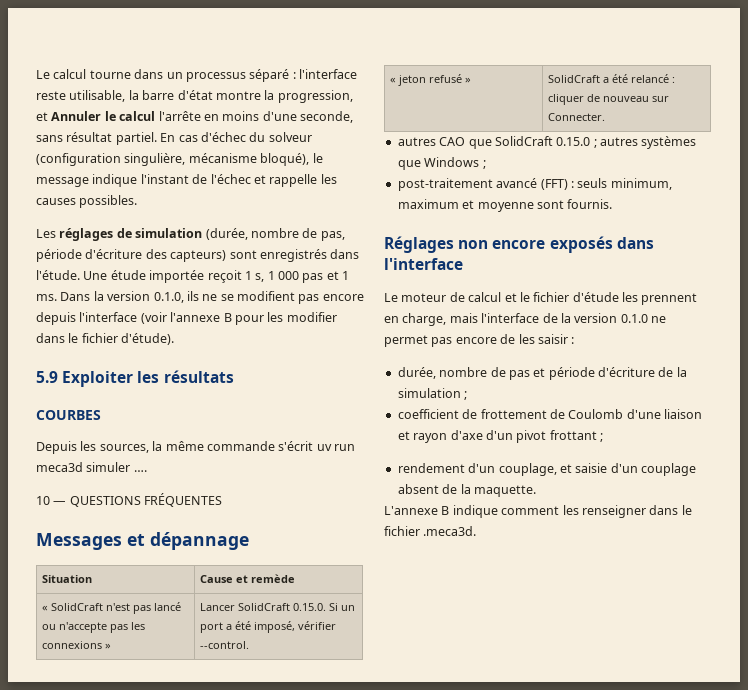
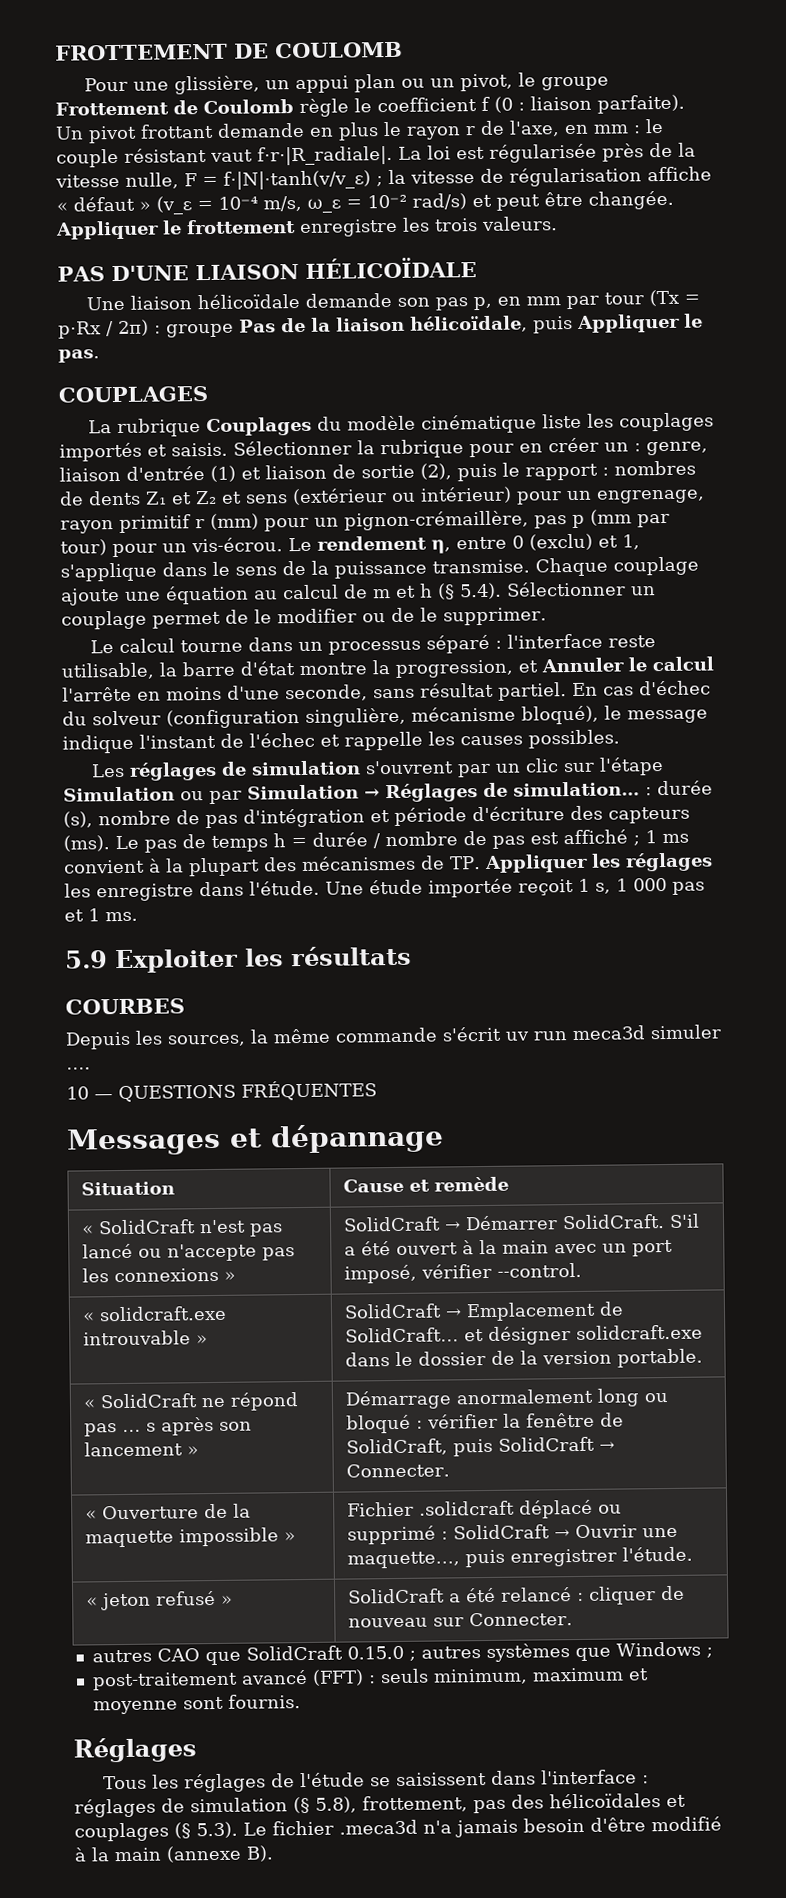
+ FROTTEMENT DE COULOMB
+ Pour une glissière, un appui plan ou un pivot, le groupe Frottement de Coulomb règle le coefficient f (0 : liaison parfaite). Un pivot frottant demande en plus le rayon r de l'axe, en mm : le couple résistant vaut f·r·|R_radiale|. La loi est régularisée près de la vitesse nulle, F = f·|N|·tanh(v/v_ε) ; la vitesse de régularisation affiche « défaut » (v_ε = 10⁻⁴ m/s, ω_ε = 10⁻² rad/s) et peut être changée. Appliquer le frottement enregistre les trois valeurs.
+ PAS D'UNE LIAISON HÉLICOÏDALE
+ Une liaison hélicoïdale demande son pas p, en mm par tour (Tx = p·Rx / 2π) : groupe Pas de la liaison hélicoïdale, puis Appliquer le pas.
+ COUPLAGES
+ La rubrique Couplages du modèle cinématique liste les couplages importés et saisis. Sélectionner la rubrique pour en créer un : genre, liaison d'entrée (1) et liaison de sortie (2), puis le rapport : nombres de dents Z₁ et Z₂ et sens (extérieur ou intérieur) pour un engrenage, rayon primitif r (mm) pour un pignon-crémaillère, pas p (mm par tour) pour un vis-écrou. Le rendement η, entre 0 (exclu) et 1, s'applique dans le sens de la puissance transmise. Chaque couplage ajoute une équation au calcul de m et h (§ 5.4). Sélectionner un couplage permet de le modifier ou de le supprimer.
- Les réglages de simulation (durée, nombre de pas, période d'écriture des capteurs) sont enregistrés dans l'étude.
+ Les réglages de simulation s'ouvrent par un clic sur l'étape Simulation ou par Simulation → Réglages de simulation… : durée (s), nombre de pas d'intégration et période d'écriture des capteurs (ms). Le pas de temps h = durée / nombre de pas est affiché ; 1 ms convient à la plupart des mécanismes de TP. Appliquer les réglages les enregistre dans l'étude.
- Dans la version 0.1.0, ils ne se modifient pas encore depuis l'interface (voir l'annexe B pour les modifier dans le fichier d'étude).
- « SolidCraft n'est pas lancé ou n'accepte pas les connexions » | Lancer SolidCraft 0.15.0. Si un port a été imposé, vérifier --control.
+ « SolidCraft n'est pas lancé ou n'accepte pas les connexions » | SolidCraft → Démarrer SolidCraft. S'il a été ouvert à la main avec un port imposé, vérifier --control.
+ « solidcraft.exe introuvable » | SolidCraft → Emplacement de SolidCraft… et désigner solidcraft.exe dans le dossier de la version portable.
+ « SolidCraft ne répond pas … s après son lancement » | Démarrage anormalement long ou bloqué : vérifier la fenêtre de SolidCraft, puis SolidCraft → Connecter.
+ « Ouverture de la maquette impossible » | Fichier .solidcraft déplacé ou supprimé : SolidCraft → Ouvrir une maquette…, puis enregistrer l'étude.
  post-traitement avancé (FFT) : seuls minimum, maximum et moyenne sont fournis.
- Réglages non encore exposés dans l'interface
- Le moteur de calcul et le fichier d'étude les prennent en charge, mais l'interface de la version 0.1.0 ne permet pas encore de les saisir :
- durée, nombre de pas et période d'écriture de la simulation ;
- coefficient de frottement de Coulomb d'une liaison et rayon d'axe d'un pivot frottant ;
- rendement d'un couplage, et saisie d'un couplage absent de la maquette.
- L'annexe B indique comment les renseigner dans le fichier .meca3d.
+ Réglages
+ Tous les réglages de l'étude se saisissent dans l'interface : réglages de simulation (§ 5.8), frottement, pas des hélicoïdales et couplages (§ 5.3). Le fichier .meca3d n'a jamais besoin d'être modifié à la main (annexe B).

